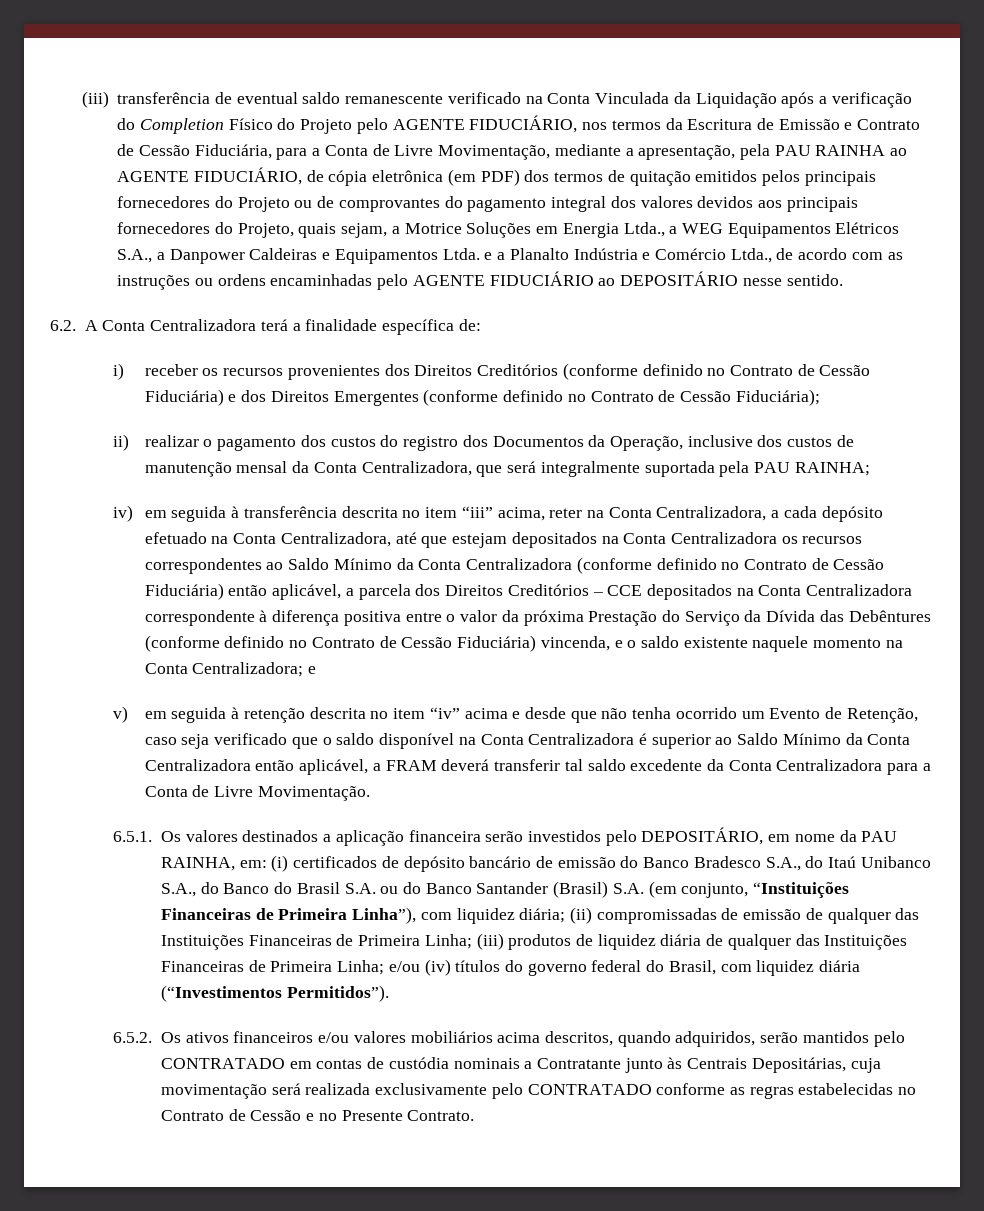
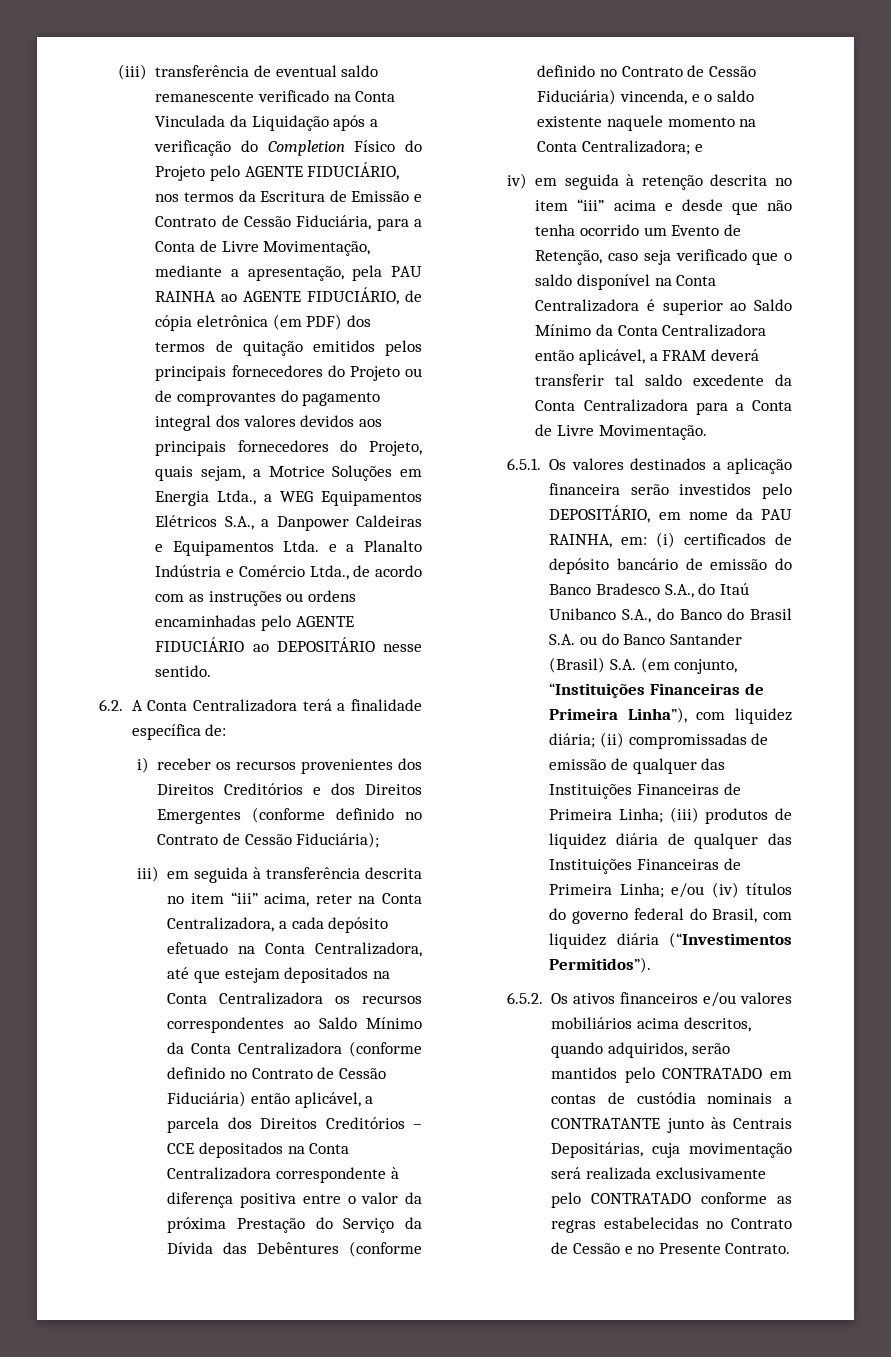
- i) receber os recursos provenientes dos Direitos Creditórios (conforme definido no Contrato de Cessão Fiduciária) e dos Direitos Emergentes (conforme definido no Contrato de Cessão Fiduciária);
+ i) receber os recursos provenientes dos Direitos Creditórios e dos Direitos Emergentes (conforme definido no Contrato de Cessão Fiduciária);
- ii) realizar o pagamento dos custos do registro dos Documentos da Operação, inclusive dos custos de manutenção mensal da Conta Centralizadora, que será integralmente suportada pela PAU RAINHA;
- iv) em seguida à transferência descrita no item “iii” acima, reter na Conta Centralizadora, a cada depósito efetuado na Conta Centralizadora, até que estejam depositados na Conta Centralizadora os recursos correspondentes ao Saldo Mínimo da Conta Centralizadora (conforme definido no Contrato de Cessão Fiduciária) então aplicável, a parcela dos Direitos Creditórios – CCE depositados na Conta Centralizadora correspondente à diferença positiva entre o valor da próxima Prestação do Serviço da Dívida das Debêntures (conforme definido no Contrato de Cessão Fiduciária) vincenda, e o saldo existente naquele momento na Conta Centralizadora;
+ iii) em seguida à transferência descrita no item “iii” acima, reter na Conta Centralizadora, a cada depósito efetuado na Conta Centralizadora, até que estejam depositados na Conta Centralizadora os recursos correspondentes ao Saldo Mínimo da Conta Centralizadora (conforme definido no Contrato de Cessão Fiduciária) então aplicável, a parcela dos Direitos Creditórios – CCE depositados na Conta Centralizadora correspondente à diferença positiva entre o valor da próxima Prestação do Serviço da Dívida das Debêntures (conforme definido no Contrato de Cessão Fiduciária) vincenda, e o saldo existente naquele momento na Conta Centralizadora;
- v) em seguida à retenção descrita no item “iv” acima e desde que não tenha ocorrido um Evento de Retenção, caso seja verificado que o saldo disponível na Conta Centralizadora é superior ao Saldo Mínimo da Conta Centralizadora então aplicável, a FRAM deverá transferir tal saldo excedente da Conta Centralizadora para a Conta de Livre Movimentação.
+ iv) em seguida à retenção descrita no item “iii” acima e desde que não tenha ocorrido um Evento de Retenção, caso seja verificado que o saldo disponível na Conta Centralizadora é superior ao Saldo Mínimo da Conta Centralizadora então aplicável, a FRAM deverá transferir tal saldo excedente da Conta Centralizadora para a Conta de Livre Movimentação.
- 6.5.2. Os ativos financeiros e/ou valores mobiliários acima descritos, quando adquiridos, serão mantidos pelo CONTRATADO em contas de custódia nominais a Contratante junto às Centrais Depositárias, cuja movimentação será realizada exclusivamente pelo CONTRATADO conforme as regras estabelecidas no Contrato de Cessão e no Presente Contrato.
+ 6.5.2. Os ativos financeiros e/ou valores mobiliários acima descritos, quando adquiridos, serão mantidos pelo CONTRATADO em contas de custódia nominais a CONTRATANTE junto às Centrais Depositárias, cuja movimentação será realizada exclusivamente pelo CONTRATADO conforme as regras estabelecidas no Contrato de Cessão e no Presente Contrato.

